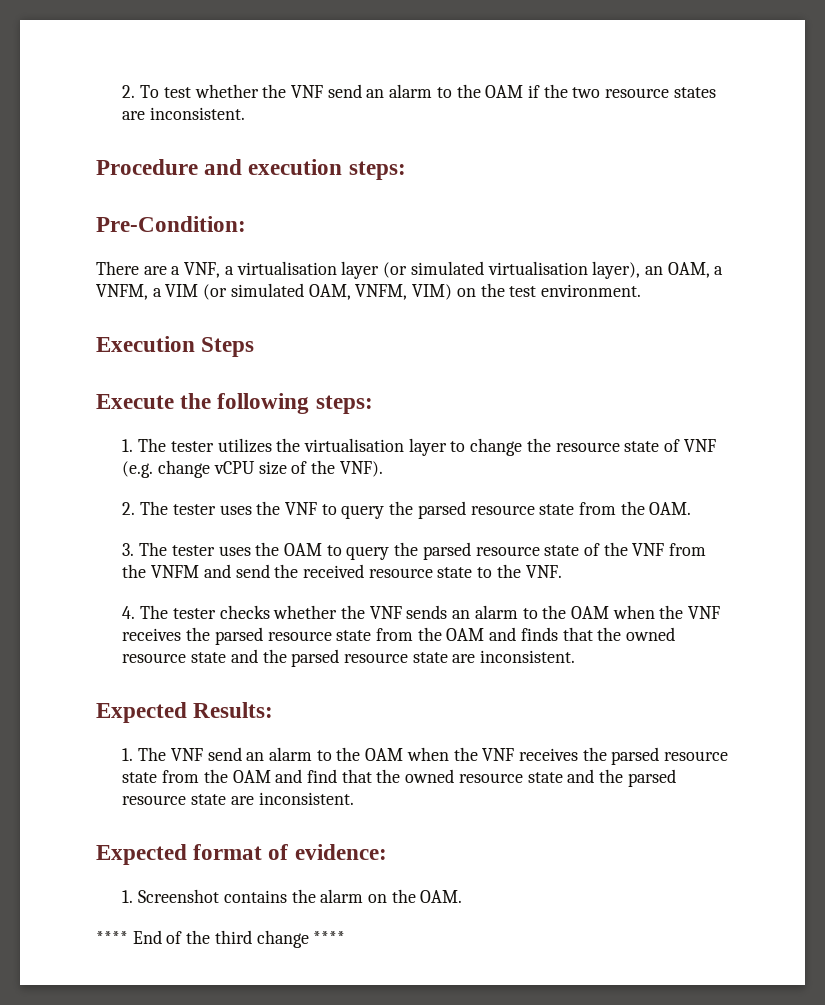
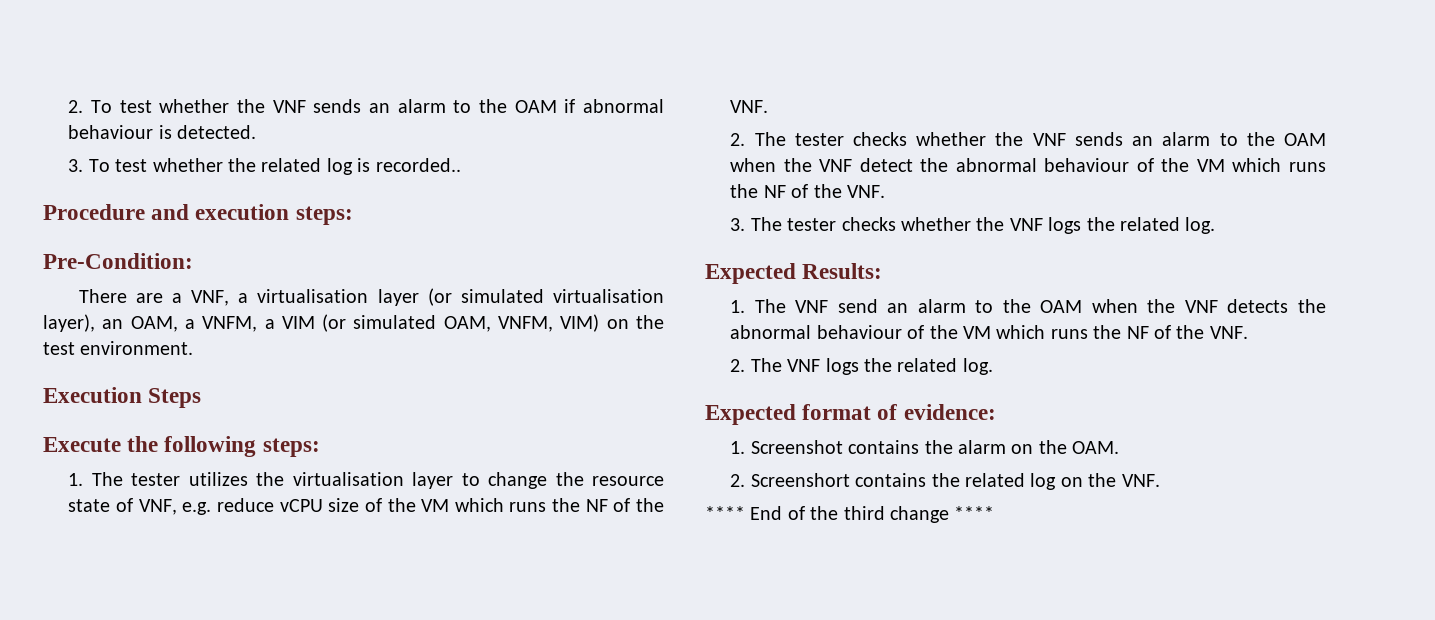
- 2. To test whether the VNF send an alarm to the OAM if the two resource states are inconsistent.
+ 2. To test whether the VNF sends an alarm to the OAM if abnormal behaviour is detected.
+ 3. To test whether the related log is recorded..
- 1. The tester utilizes the virtualisation layer to change the resource state of VNF (e.g. change vCPU size of the VNF).
- 2. The tester uses the VNF to query the parsed resource state from the OAM.
- 3. The tester uses the OAM to query the parsed resource state of the VNF from the VNFM and send the received resource state to the VNF.
- 4. The tester checks whether the VNF sends an alarm to the OAM when the VNF receives the parsed resource state from the OAM and finds that the owned resource state and the parsed resource state are inconsistent.
+ 1. The tester utilizes the virtualisation layer to change the resource state of VNF, e.g. reduce vCPU size of the VM which runs the NF of the VNF.
+ 2. The tester checks whether the VNF sends an alarm to the OAM when the VNF detect the abnormal behaviour of the VM which runs the NF of the VNF.
+ 3. The tester checks whether the VNF logs the related log.
- 1. The VNF send an alarm to the OAM when the VNF receives the parsed resource state from the OAM and find that the owned resource state and the parsed resource state are inconsistent.
+ 1. The VNF send an alarm to the OAM when the VNF detects the abnormal behaviour of the VM which runs the NF of the VNF.
+ 2. The VNF logs the related log.
+ 2. Screenshort contains the related log on the VNF.

